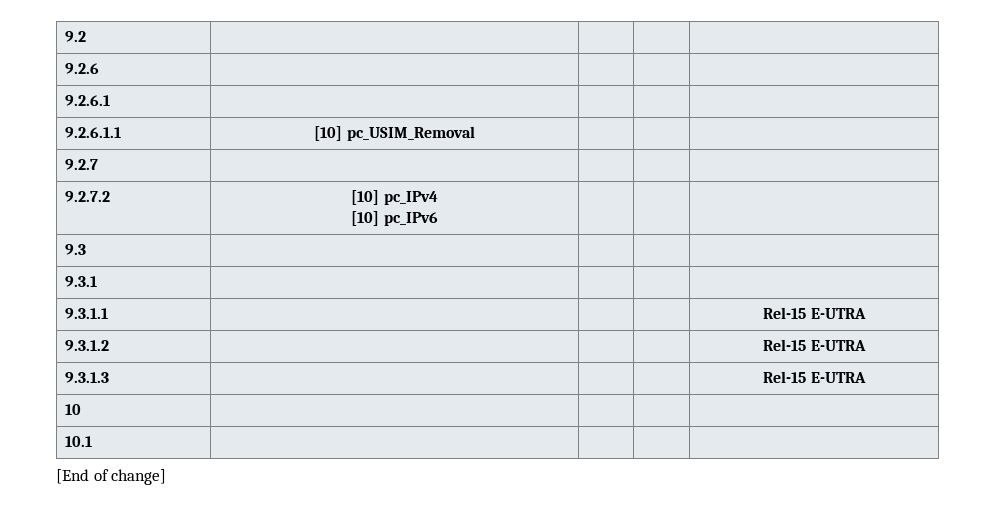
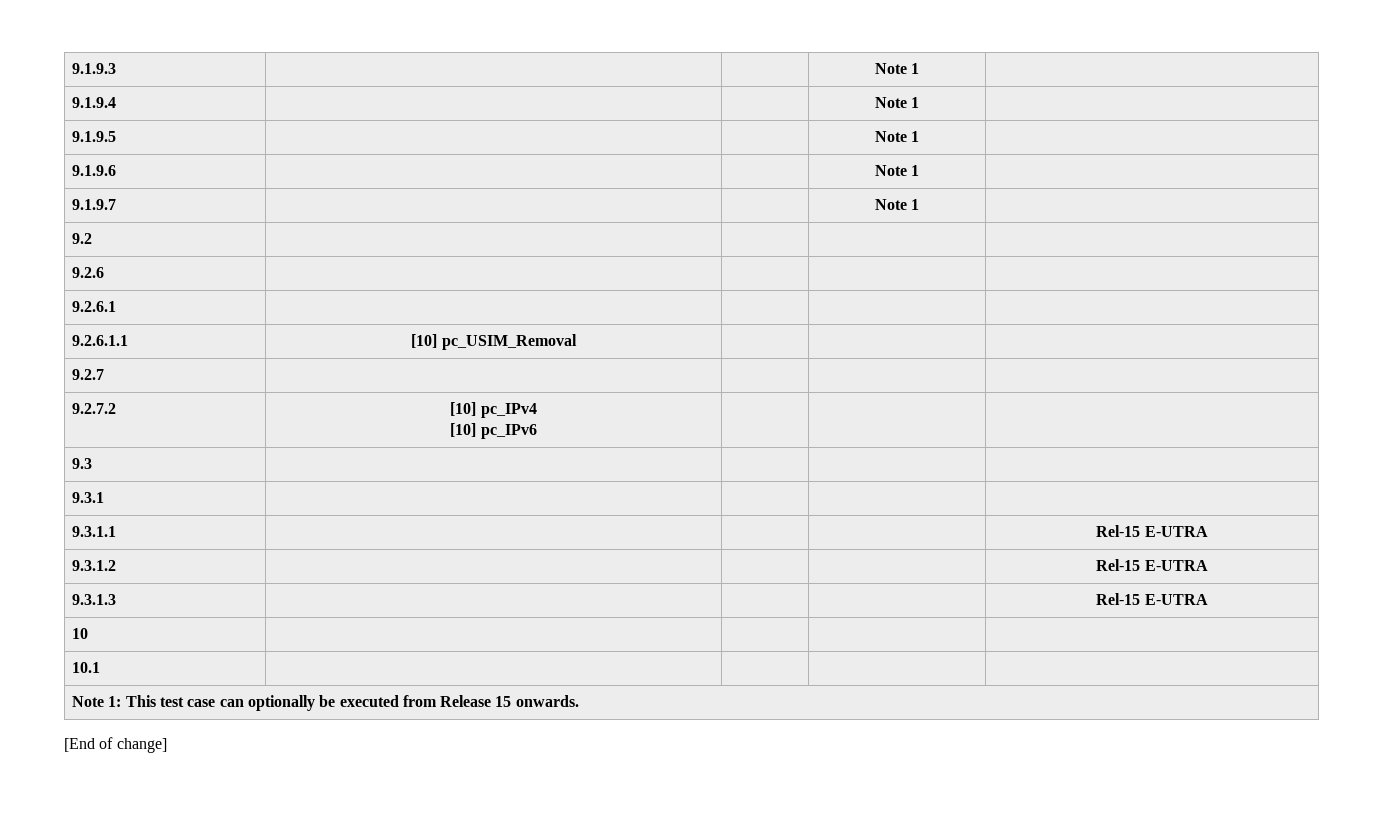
+ 9.1.9.3 | | | Note 1 |
+ 9.1.9.4 | | | Note 1 |
+ 9.1.9.5 | | | Note 1 |
+ 9.1.9.6 | | | Note 1 |
+ 9.1.9.7 | | | Note 1 |
+ Note 1: This test case can optionally be executed from Release 15 onwards.

